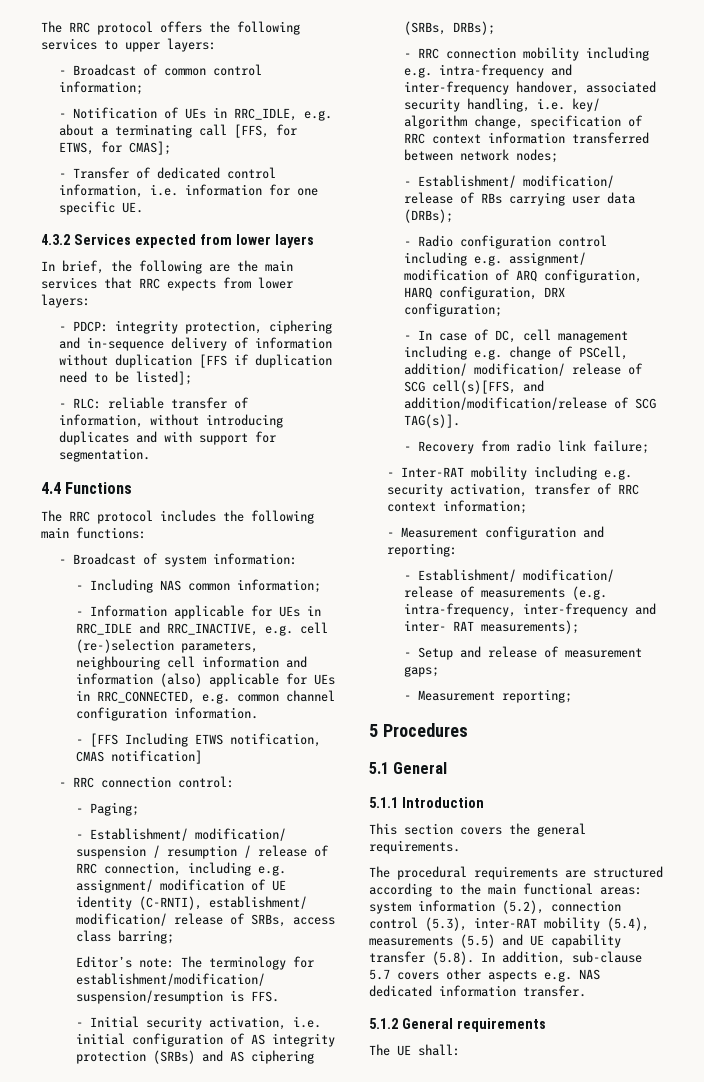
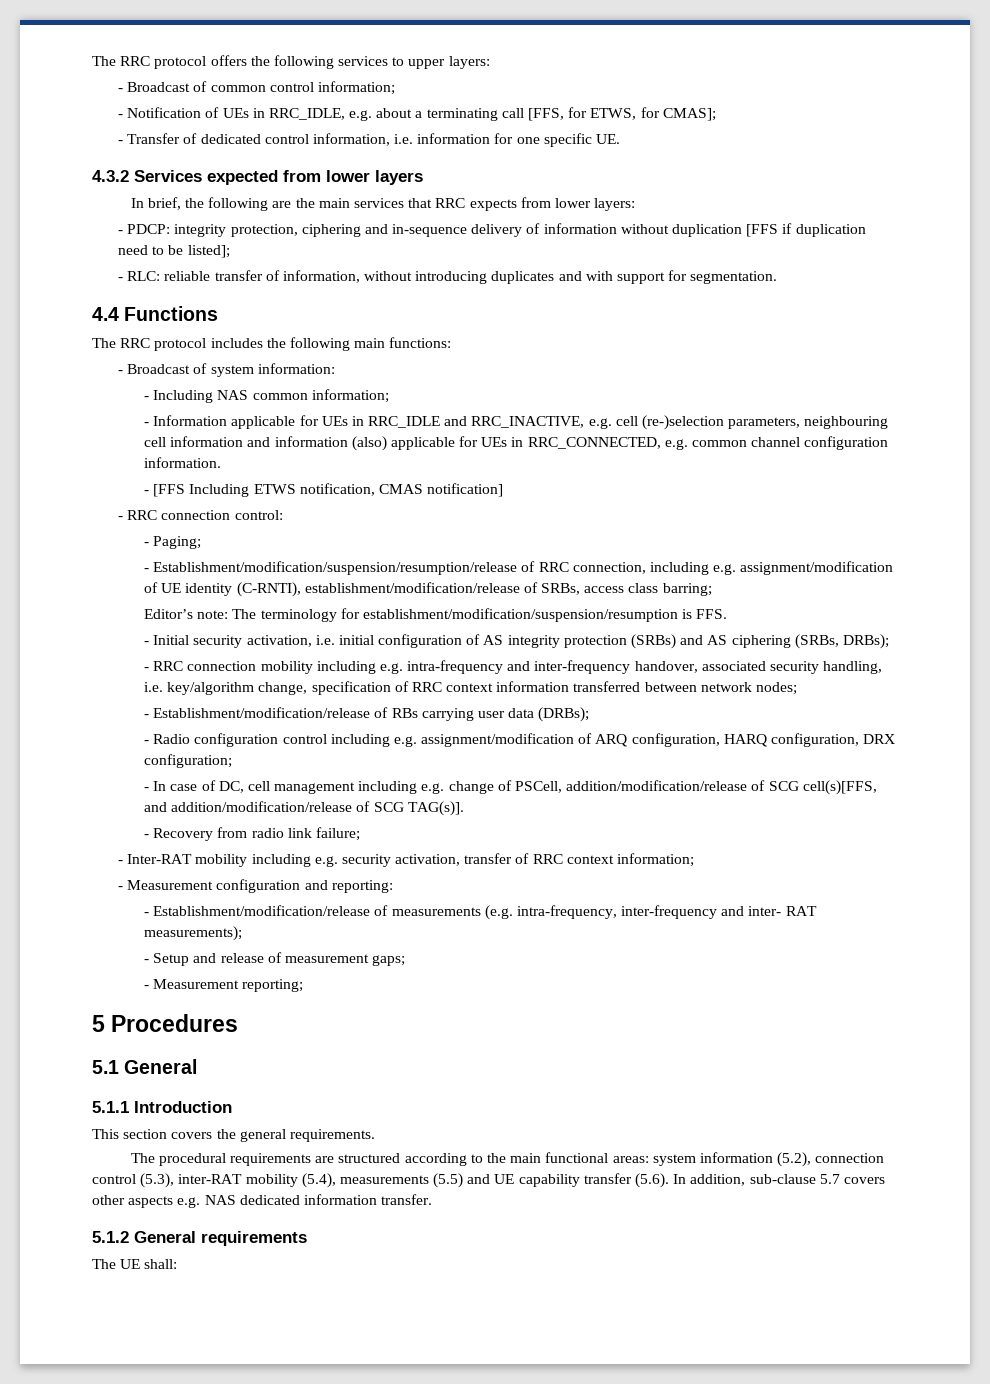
- - Establishment/ modification/ suspension / resumption / release of RRC connection, including e.g. assignment/ modification of UE identity (C-RNTI), establishment/ modification/ release of SRBs, access class barring;
+ - Establishment/modification/suspension/resumption/release of RRC connection, including e.g. assignment/modification of UE identity (C-RNTI), establishment/modification/release of SRBs, access class barring;
- - RRC connection mobility including e.g. intra-frequency and inter-frequency handover, associated security handling, i.e. key/ algorithm change, specification of RRC context information transferred between network nodes;
+ - RRC connection mobility including e.g. intra-frequency and inter-frequency handover, associated security handling, i.e. key/algorithm change, specification of RRC context information transferred between network nodes;
- - Establishment/ modification/ release of RBs carrying user data (DRBs);
+ - Establishment/modification/release of RBs carrying user data (DRBs);
- - Radio configuration control including e.g. assignment/ modification of ARQ configuration, HARQ configuration, DRX configuration;
+ - Radio configuration control including e.g. assignment/modification of ARQ configuration, HARQ configuration, DRX configuration;
- - In case of DC, cell management including e.g. change of PSCell, addition/ modification/ release of SCG cell(s)[FFS, and addition/modification/release of SCG TAG(s)].
+ - In case of DC, cell management including e.g. change of PSCell, addition/modification/release of SCG cell(s)[FFS, and addition/modification/release of SCG TAG(s)].
- - Establishment/ modification/ release of measurements (e.g. intra-frequency, inter-frequency and inter- RAT measurements);
+ - Establishment/modification/release of measurements (e.g. intra-frequency, inter-frequency and inter- RAT measurements);
- The procedural requirements are structured according to the main functional areas: system information (5.2), connection control (5.3), inter-RAT mobility (5.4), measurements (5.5) and UE capability transfer (5.8). In addition, sub-clause 5.7 covers other aspects e.g. NAS dedicated information transfer.
+ The procedural requirements are structured according to the main functional areas: system information (5.2), connection control (5.3), inter-RAT mobility (5.4), measurements (5.5) and UE capability transfer (5.6). In addition, sub-clause 5.7 covers other aspects e.g. NAS dedicated information transfer.

